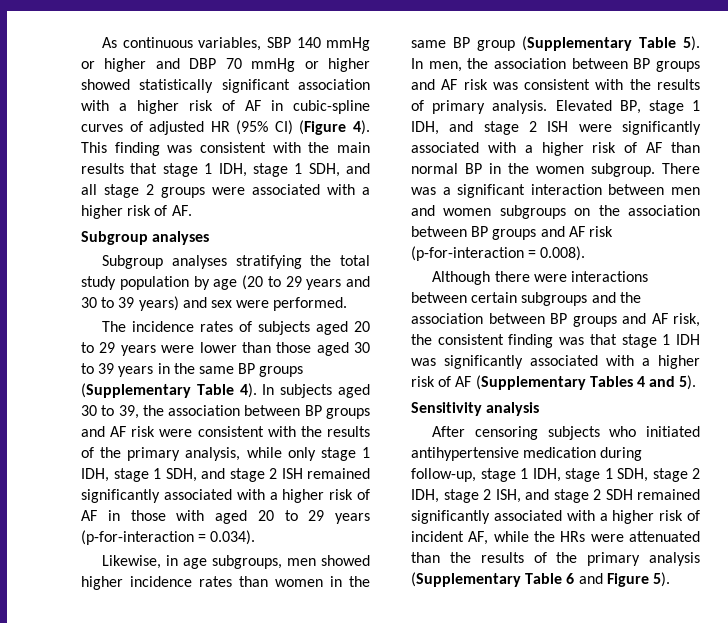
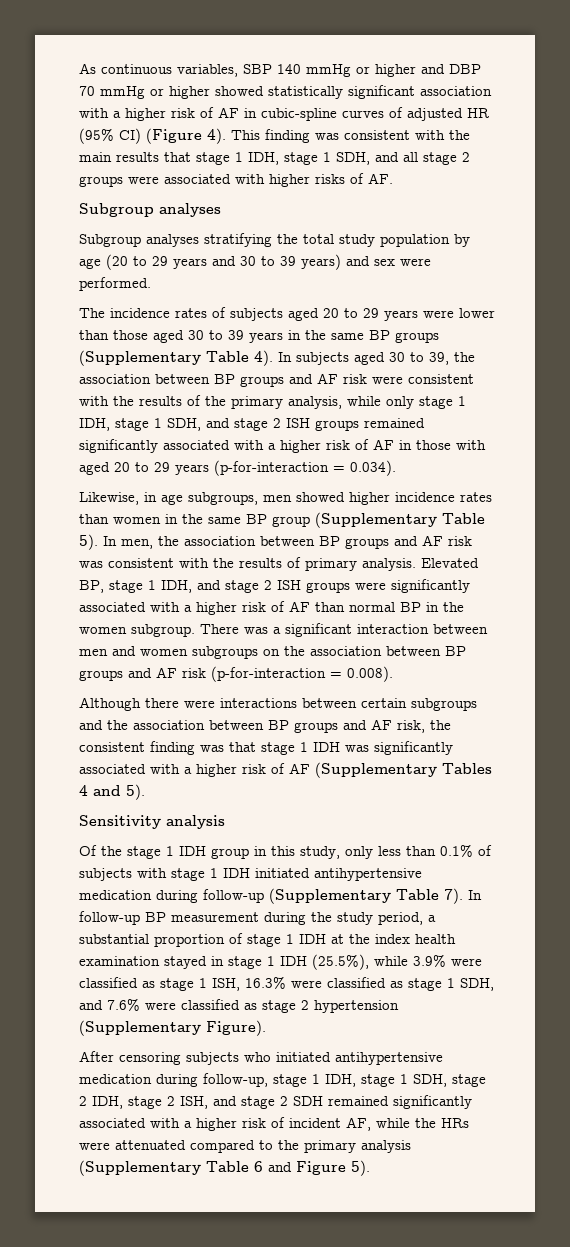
- This finding was consistent with the main results that stage 1 IDH, stage 1 SDH, and all stage 2 groups were associated with a higher risk of AF.
+ This finding was consistent with the main results that stage 1 IDH, stage 1 SDH, and all stage 2 groups were associated with higher risks of AF.
- In subjects aged 30 to 39, the association between BP groups and AF risk were consistent with the results of the primary analysis, while only stage 1 IDH, stage 1 SDH, and stage 2 ISH remained significantly associated with a higher risk of AF in those with aged 20 to 29 years (p-for-interaction = 0.034).
+ In subjects aged 30 to 39, the association between BP groups and AF risk were consistent with the results of the primary analysis, while only stage 1 IDH, stage 1 SDH, and stage 2 ISH groups remained significantly associated with a higher risk of AF in those with aged 20 to 29 years (p-for-interaction = 0.034).
- Elevated BP, stage 1 IDH, and stage 2 ISH were significantly associated with a higher risk of AF than normal BP in the women subgroup.
+ Elevated BP, stage 1 IDH, and stage 2 ISH groups were significantly associated with a higher risk of AF than normal BP in the women subgroup.
+ Of the stage 1 IDH group in this study, only less than 0.1% of subjects with stage 1 IDH initiated antihypertensive medication during follow-up (Supplementary Table 7). In follow-up BP measurement during the study period, a substantial proportion of stage 1 IDH at the index health examination stayed in stage 1 IDH (25.5%), while 3.9% were classified as stage 1 ISH, 16.3% were classified as stage 1 SDH, and 7.6% were classified as stage 2 hypertension (Supplementary Figure).
- After censoring subjects who initiated antihypertensive medication during follow-up, stage 1 IDH, stage 1 SDH, stage 2 IDH, stage 2 ISH, and stage 2 SDH remained significantly associated with a higher risk of incident AF, while the HRs were attenuated than the results of the primary analysis (Supplementary Table 6 and Figure 5).
+ After censoring subjects who initiated antihypertensive medication during follow-up, stage 1 IDH, stage 1 SDH, stage 2 IDH, stage 2 ISH, and stage 2 SDH remained significantly associated with a higher risk of incident AF, while the HRs were attenuated compared to the primary analysis (Supplementary Table 6 and Figure 5).

